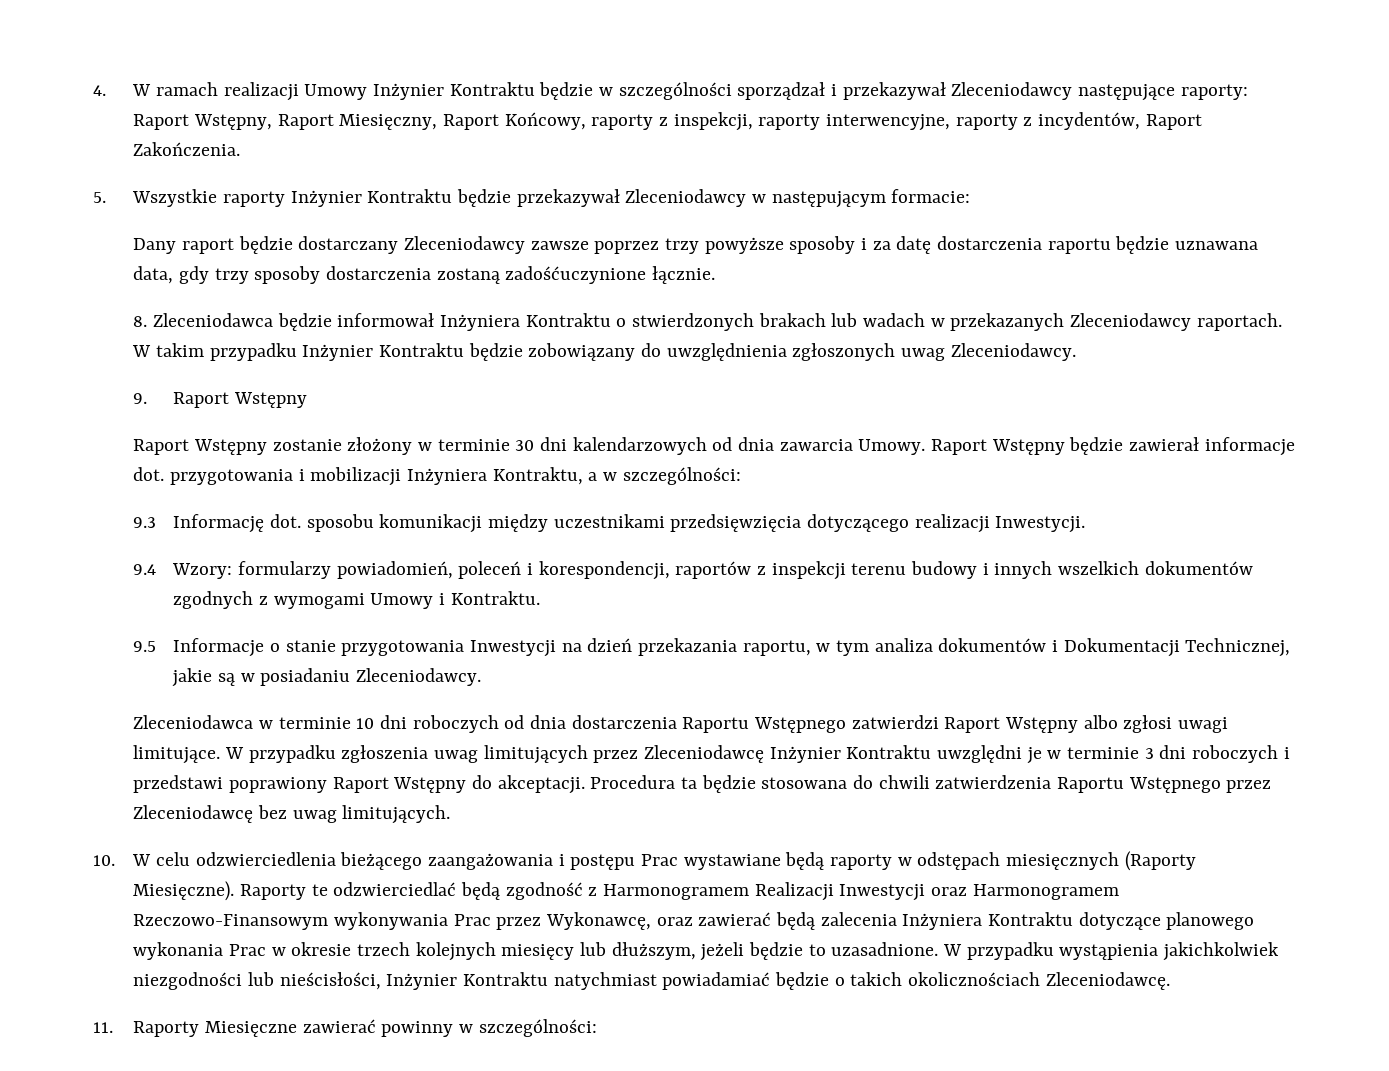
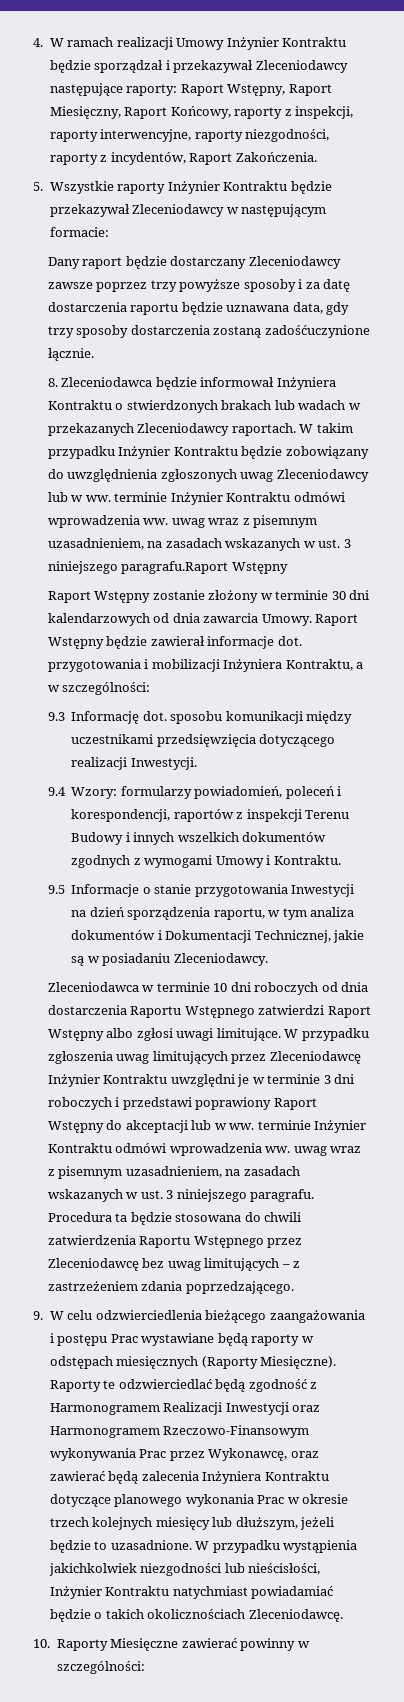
- 4. W ramach realizacji Umowy Inżynier Kontraktu będzie w szczególności sporządzał i przekazywał Zleceniodawcy następujące raporty: Raport Wstępny, Raport Miesięczny, Raport Końcowy, raporty z inspekcji, raporty interwencyjne, raporty z incydentów, Raport Zakończenia.
+ 4. W ramach realizacji Umowy Inżynier Kontraktu będzie sporządzał i przekazywał Zleceniodawcy następujące raporty: Raport Wstępny, Raport Miesięczny, Raport Końcowy, raporty z inspekcji, raporty interwencyjne, raporty niezgodności, raporty z incydentów, Raport Zakończenia.
- W takim przypadku Inżynier Kontraktu będzie zobowiązany do uwzględnienia zgłoszonych uwag Zleceniodawcy.
- 9. Raport Wstępny
+ W takim przypadku Inżynier Kontraktu będzie zobowiązany do uwzględnienia zgłoszonych uwag Zleceniodawcy lub w ww. terminie Inżynier Kontraktu odmówi wprowadzenia ww. uwag wraz z pisemnym uzasadnieniem, na zasadach wskazanych w ust. 3 niniejszego paragrafu.Raport Wstępny
- 9.4 Wzory: formularzy powiadomień, poleceń i korespondencji, raportów z inspekcji terenu budowy i innych wszelkich dokumentów zgodnych z wymogami Umowy i Kontraktu.
+ 9.4 Wzory: formularzy powiadomień, poleceń i korespondencji, raportów z inspekcji Terenu Budowy i innych wszelkich dokumentów zgodnych z wymogami Umowy i Kontraktu.
- 9.5 Informacje o stanie przygotowania Inwestycji na dzień przekazania raportu, w tym analiza dokumentów i Dokumentacji Technicznej, jakie są w posiadaniu Zleceniodawcy.
+ 9.5 Informacje o stanie przygotowania Inwestycji na dzień sporządzenia raportu, w tym analiza dokumentów i Dokumentacji Technicznej, jakie są w posiadaniu Zleceniodawcy.
- W przypadku zgłoszenia uwag limitujących przez Zleceniodawcę Inżynier Kontraktu uwzględni je w terminie 3 dni roboczych i przedstawi poprawiony Raport Wstępny do akceptacji.
+ W przypadku zgłoszenia uwag limitujących przez Zleceniodawcę Inżynier Kontraktu uwzględni je w terminie 3 dni roboczych i przedstawi poprawiony Raport Wstępny do akceptacji lub w ww. terminie Inżynier Kontraktu odmówi wprowadzenia ww. uwag wraz z pisemnym uzasadnieniem, na zasadach wskazanych w ust. 3 niniejszego paragrafu.
- Procedura ta będzie stosowana do chwili zatwierdzenia Raportu Wstępnego przez Zleceniodawcę bez uwag limitujących.
- 10. W celu odzwierciedlenia bieżącego zaangażowania i postępu Prac wystawiane będą raporty w odstępach miesięcznych (Raporty Miesięczne).
+ Procedura ta będzie stosowana do chwili zatwierdzenia Raportu Wstępnego przez Zleceniodawcę bez uwag limitujących – z zastrzeżeniem zdania poprzedzającego.
+ 9. W celu odzwierciedlenia bieżącego zaangażowania i postępu Prac wystawiane będą raporty w odstępach miesięcznych (Raporty Miesięczne).
- 11. Raporty Miesięczne zawierać powinny w szczególności:
+ 10. Raporty Miesięczne zawierać powinny w szczególności:

